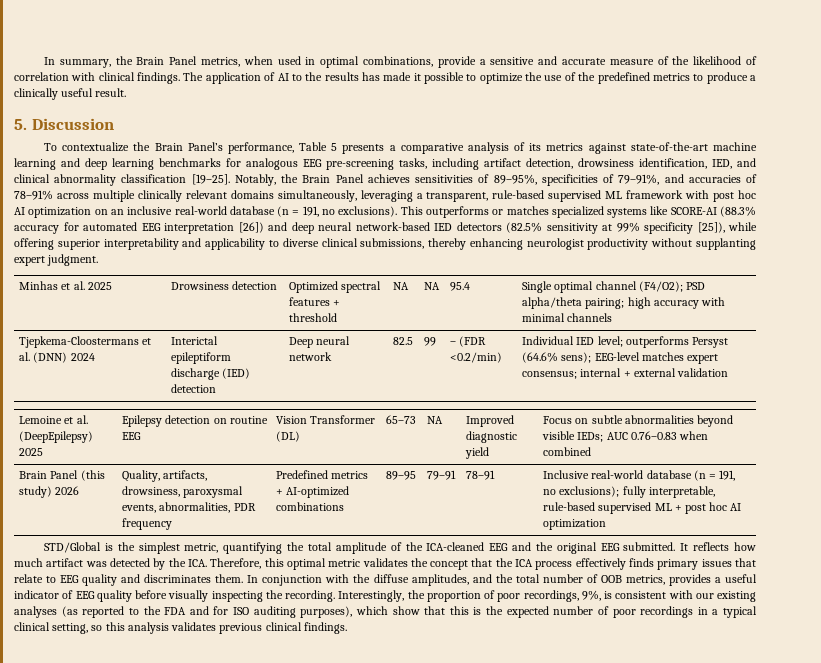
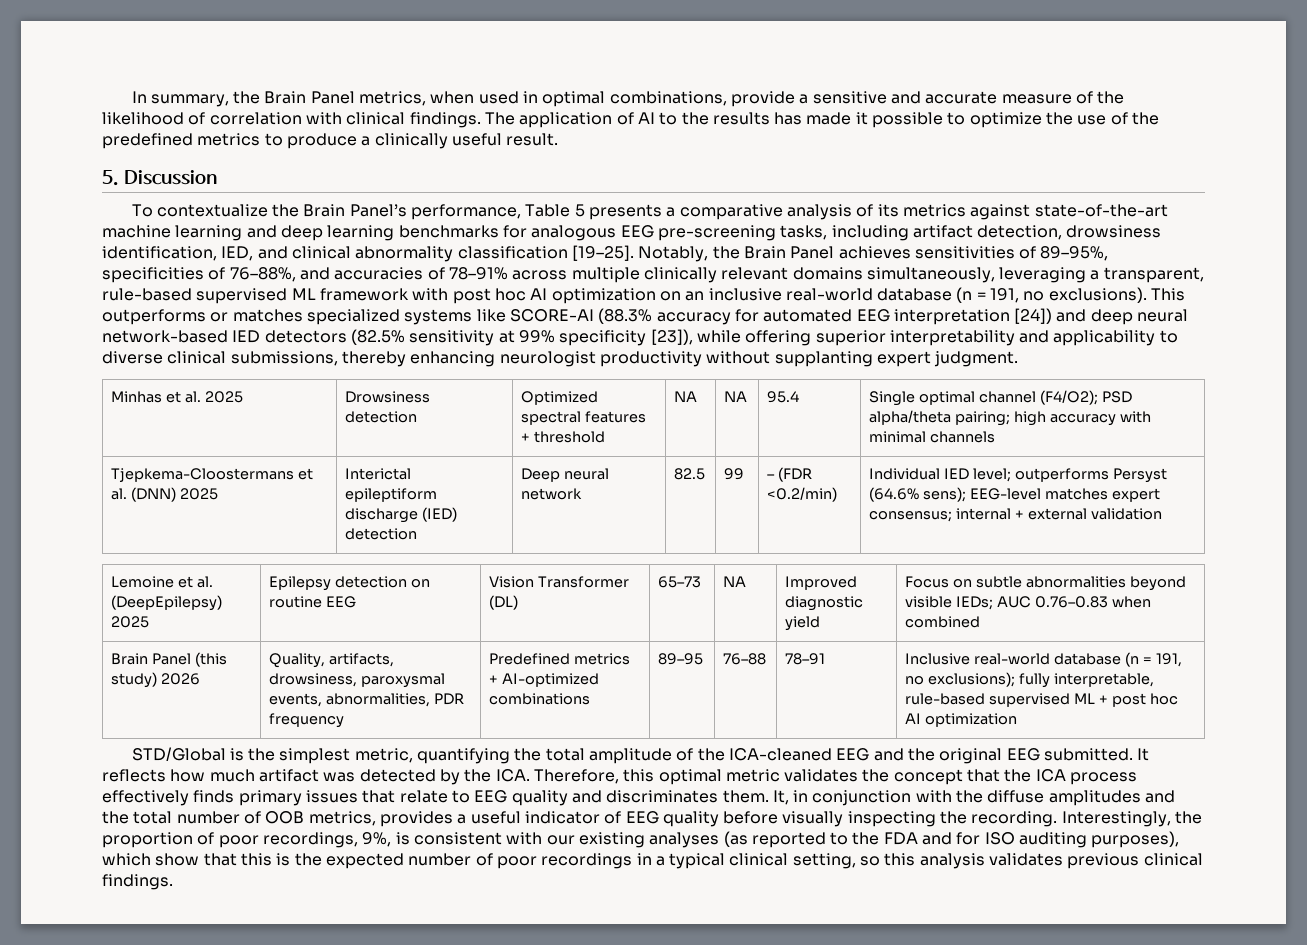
- Notably, the Brain Panel achieves sensitivities of 89–95%, specificities of 79–91%, and accuracies of 78–91% across multiple clinically relevant domains simultaneously, leveraging a transparent, rule-based supervised ML framework with post hoc AI optimization on an inclusive real-world database (n = 191, no exclusions).
+ Notably, the Brain Panel achieves sensitivities of 89–95%, specificities of 76–88%, and accuracies of 78–91% across multiple clinically relevant domains simultaneously, leveraging a transparent, rule-based supervised ML framework with post hoc AI optimization on an inclusive real-world database (n = 191, no exclusions).
- This outperforms or matches specialized systems like SCORE-AI (88.3% accuracy for automated EEG interpretation [26]) and deep neural network-based IED detectors (82.5% sensitivity at 99% specificity [25]), while offering superior interpretability and applicability to diverse clinical submissions, thereby enhancing neurologist productivity without supplanting expert judgment.
+ This outperforms or matches specialized systems like SCORE-AI (88.3% accuracy for automated EEG interpretation [24]) and deep neural network-based IED detectors (82.5% sensitivity at 99% specificity [23]), while offering superior interpretability and applicability to diverse clinical submissions, thereby enhancing neurologist productivity without supplanting expert judgment.
- Tjepkema-Cloostermans et al. (DNN) 2024 | Interictal epileptiform discharge (IED) detection | Deep neural network | 82.5 | 99 | – (FDR <0.2/min) | Individual IED level; outperforms Persyst (64.6% sens); EEG-level matches expert consensus; internal + external validation
+ Tjepkema-Cloostermans et al. (DNN) 2025 | Interictal epileptiform discharge (IED) detection | Deep neural network | 82.5 | 99 | – (FDR <0.2/min) | Individual IED level; outperforms Persyst (64.6% sens); EEG-level matches expert consensus; internal + external validation
- Brain Panel (this study) 2026 | Quality, artifacts, drowsiness, paroxysmal events, abnormalities, PDR frequency | Predefined metrics + AI-optimized combinations | 89–95 | 79–91 | 78–91 | Inclusive real-world database (n = 191, no exclusions); fully interpretable, rule-based supervised ML + post hoc AI optimization
+ Brain Panel (this study) 2026 | Quality, artifacts, drowsiness, paroxysmal events, abnormalities, PDR frequency | Predefined metrics + AI-optimized combinations | 89–95 | 76–88 | 78–91 | Inclusive real-world database (n = 191, no exclusions); fully interpretable, rule-based supervised ML + post hoc AI optimization
- In conjunction with the diffuse amplitudes, and the total number of OOB metrics, provides a useful indicator of EEG quality before visually inspecting the recording.
+ It, in conjunction with the diffuse amplitudes and the total number of OOB metrics, provides a useful indicator of EEG quality before visually inspecting the recording.

